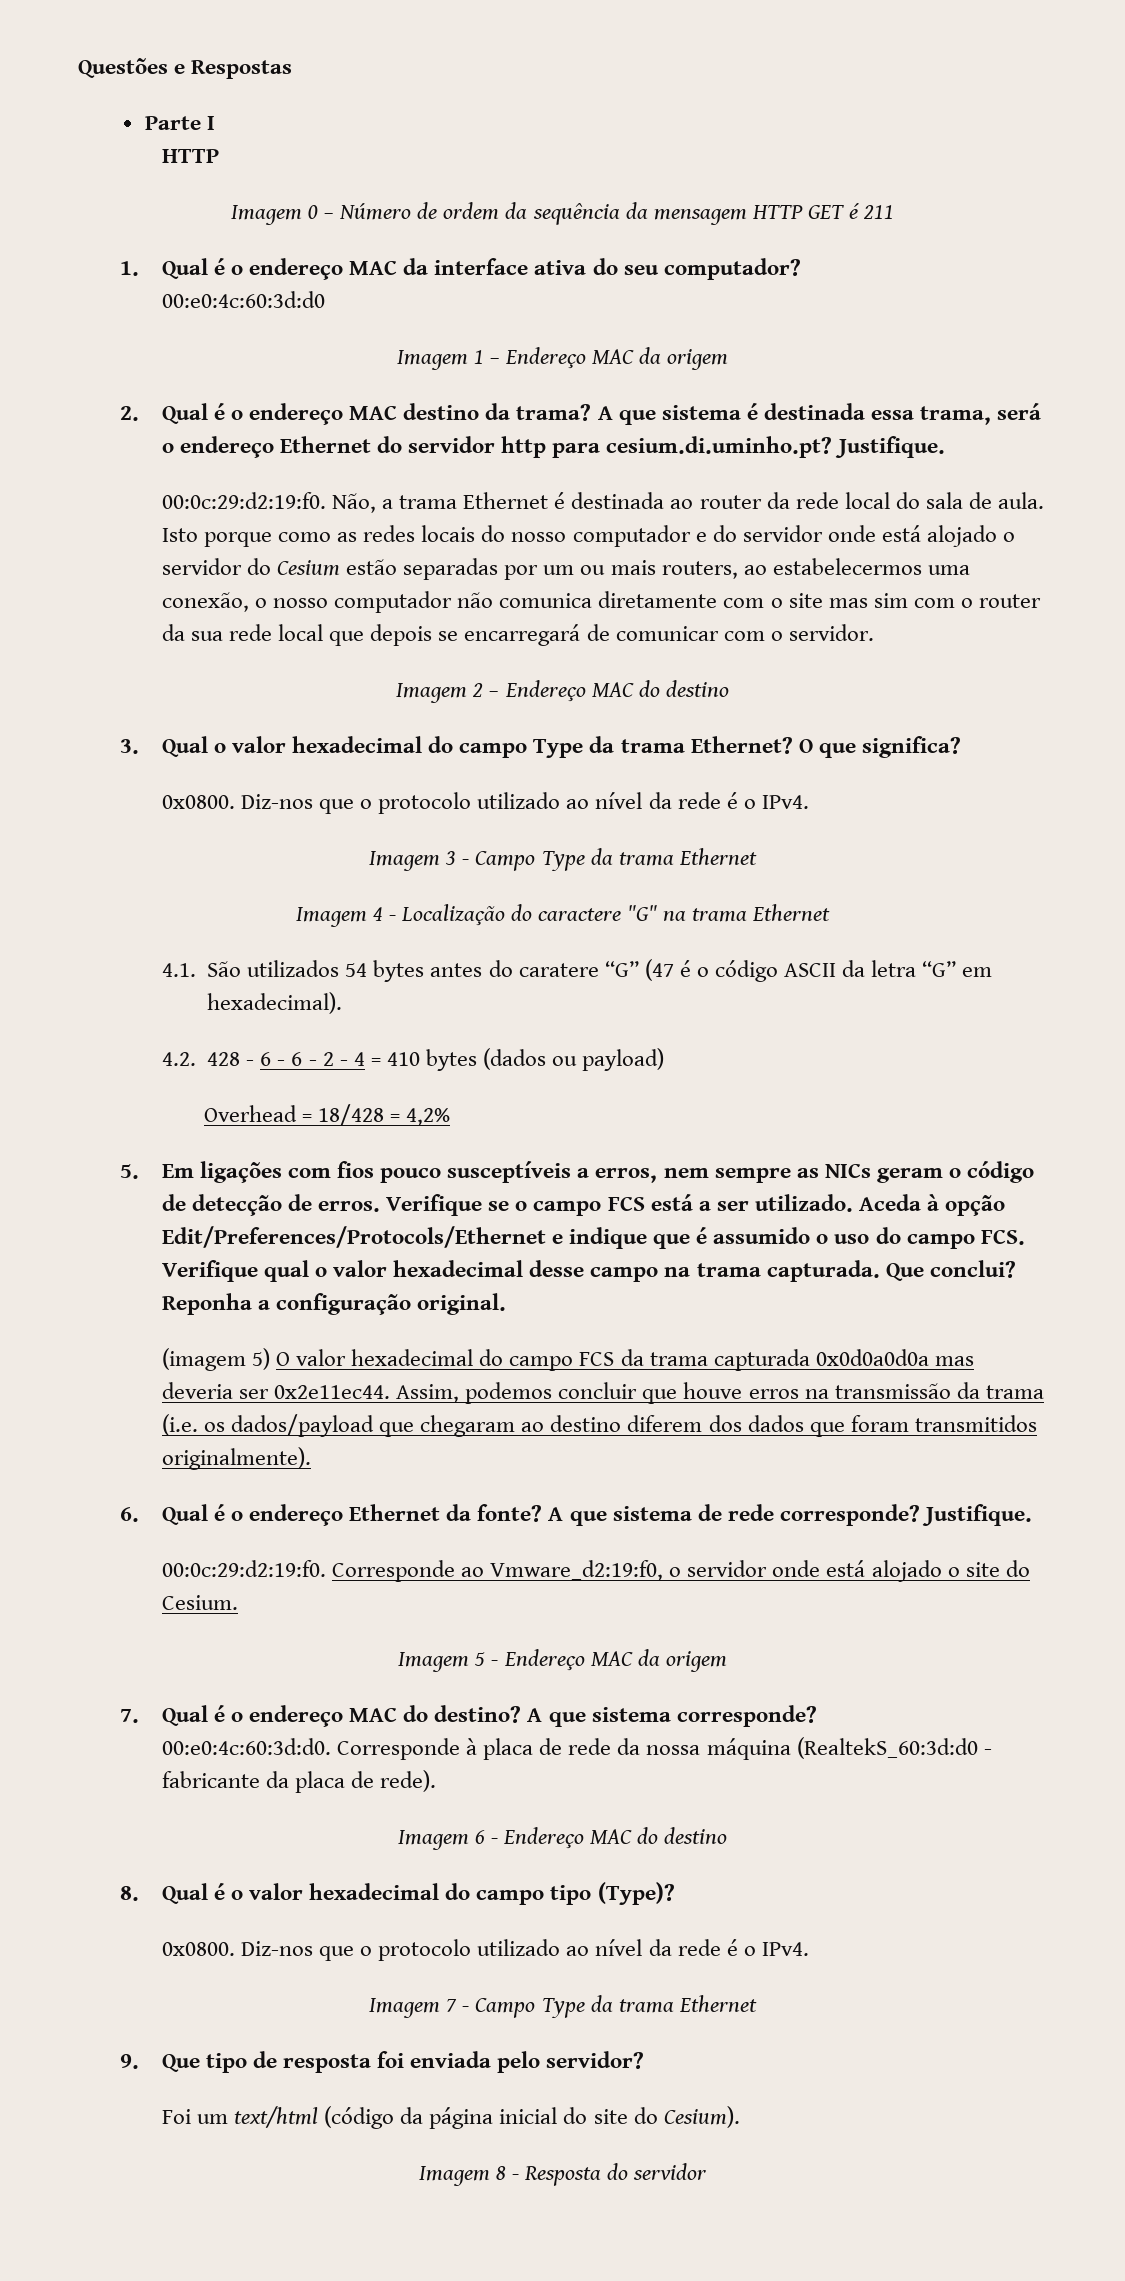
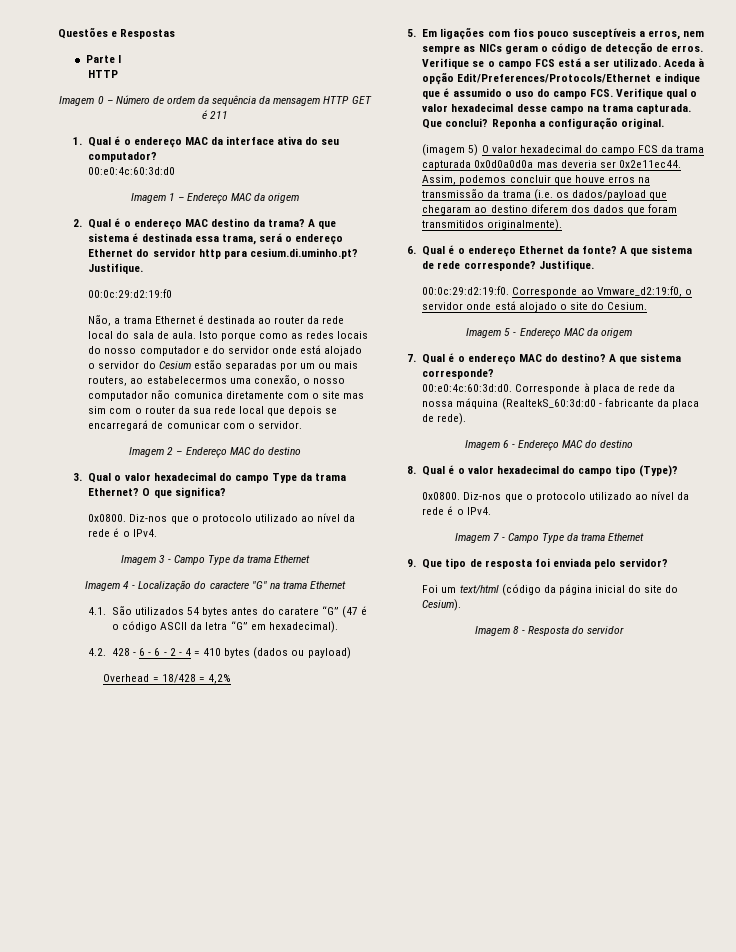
- 00:0c:29:d2:19:f0. Não, a trama Ethernet é destinada ao router da rede local do sala de aula.
+ 00:0c:29:d2:19:f0
+ Não, a trama Ethernet é destinada ao router da rede local do sala de aula.

